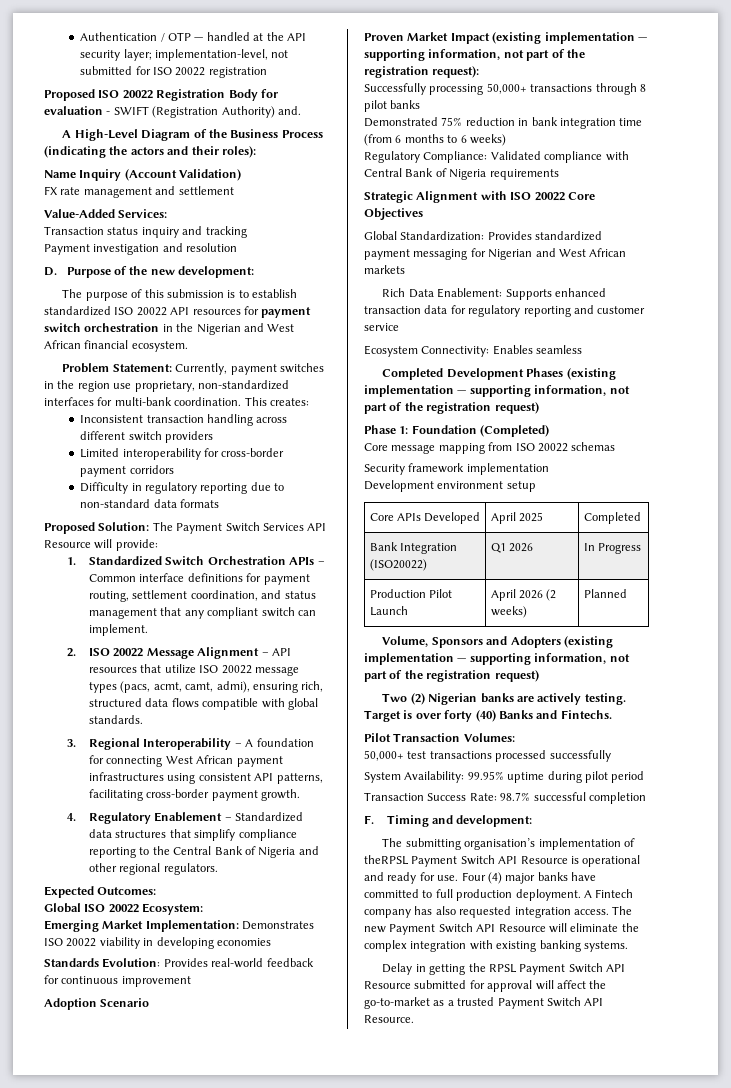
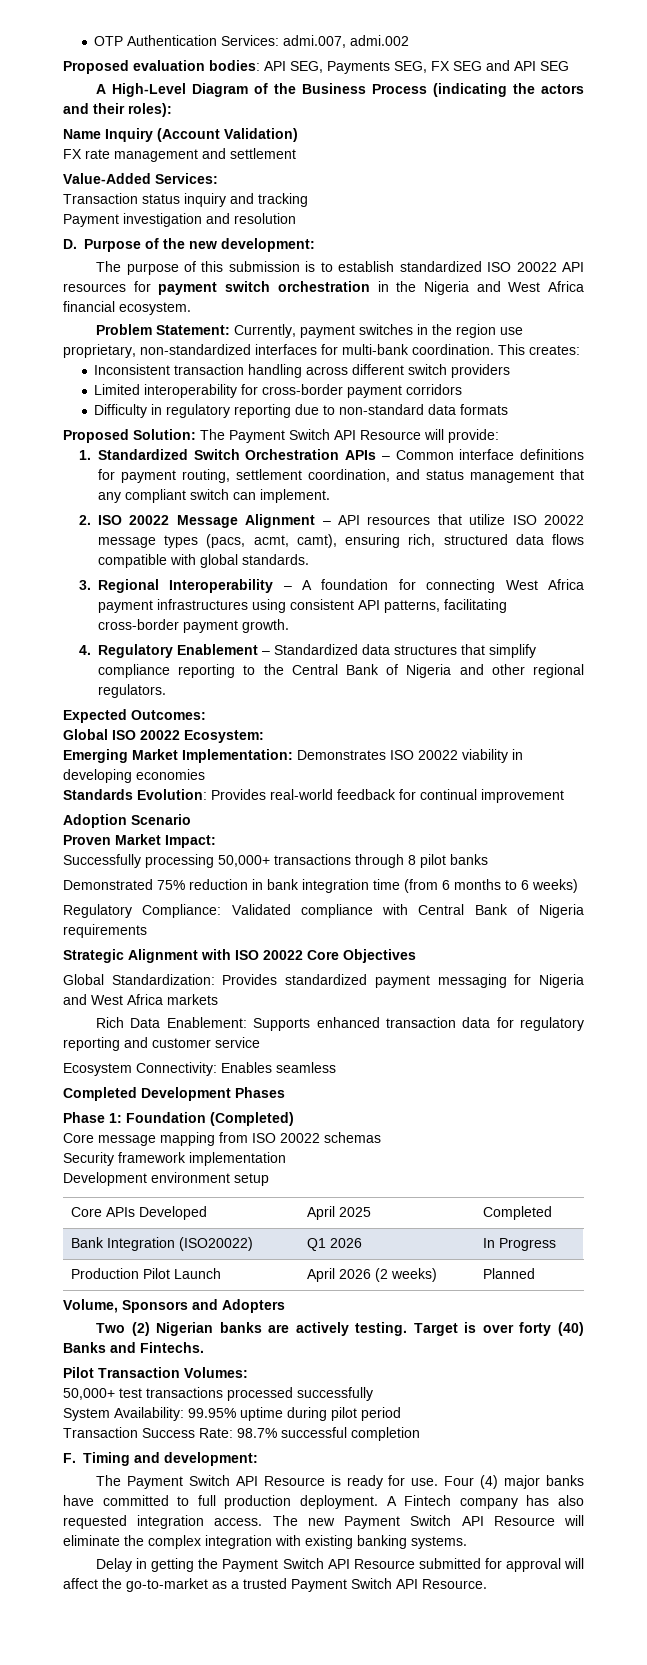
- Authentication / OTP — handled at the API security layer; implementation-level, not submitted for ISO 20022 registration
- Proposed ISO 20022 Registration Body for evaluation - SWIFT (Registration Authority) and.
+ OTP Authentication Services: admi.007, admi.002
+ Proposed evaluation bodies: API SEG, Payments SEG, FX SEG and API SEG
- The purpose of this submission is to establish standardized ISO 20022 API resources for payment switch orchestration in the Nigerian and West African financial ecosystem.
+ The purpose of this submission is to establish standardized ISO 20022 API resources for payment switch orchestration in the Nigeria and West Africa financial ecosystem.
- Proposed Solution: The Payment Switch Services API Resource will provide:
+ Proposed Solution: The Payment Switch API Resource will provide:
- 2. ISO 20022 Message Alignment – API resources that utilize ISO 20022 message types (pacs, acmt, camt, admi), ensuring rich, structured data flows compatible with global standards.
+ 2. ISO 20022 Message Alignment – API resources that utilize ISO 20022 message types (pacs, acmt, camt), ensuring rich, structured data flows compatible with global standards.
- 3. Regional Interoperability – A foundation for connecting West African payment infrastructures using consistent API patterns, facilitating cross-border payment growth.
+ 3. Regional Interoperability – A foundation for connecting West Africa payment infrastructures using consistent API patterns, facilitating cross-border payment growth.
- Standards Evolution: Provides real-world feedback for continuous improvement
+ Standards Evolution: Provides real-world feedback for continual improvement
- Proven Market Impact (existing implementation — supporting information, not part of the registration request):
+ Proven Market Impact:
- Global Standardization: Provides standardized payment messaging for Nigerian and West African markets
+ Global Standardization: Provides standardized payment messaging for Nigeria and West Africa markets
- Completed Development Phases (existing implementation — supporting information, not part of the registration request)
+ Completed Development Phases
- Volume, Sponsors and Adopters (existing implementation — supporting information, not part of the registration request)
+ Volume, Sponsors and Adopters
- The submitting organisation’s implementation of theRPSL Payment Switch API Resource is operational and ready for use.
+ The Payment Switch API Resource is ready for use.
- Delay in getting the RPSL Payment Switch API Resource submitted for approval will affect the go-to-market as a trusted Payment Switch API Resource.
+ Delay in getting the Payment Switch API Resource submitted for approval will affect the go-to-market as a trusted Payment Switch API Resource.

